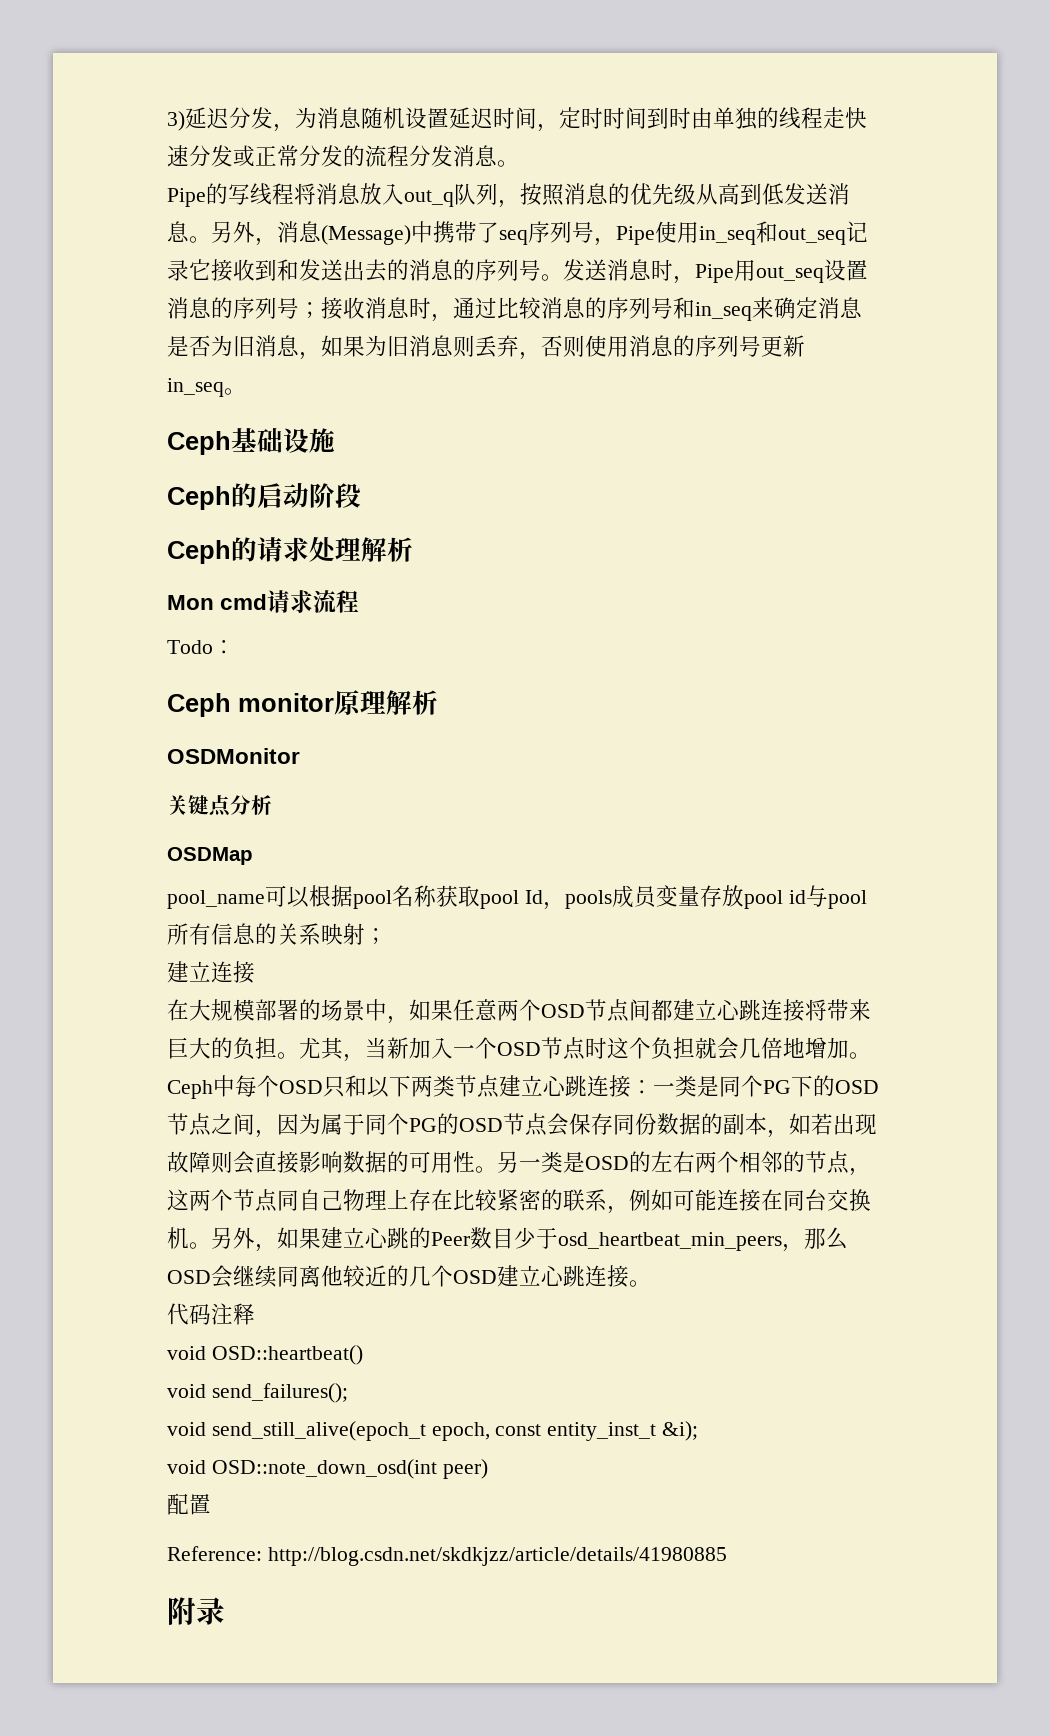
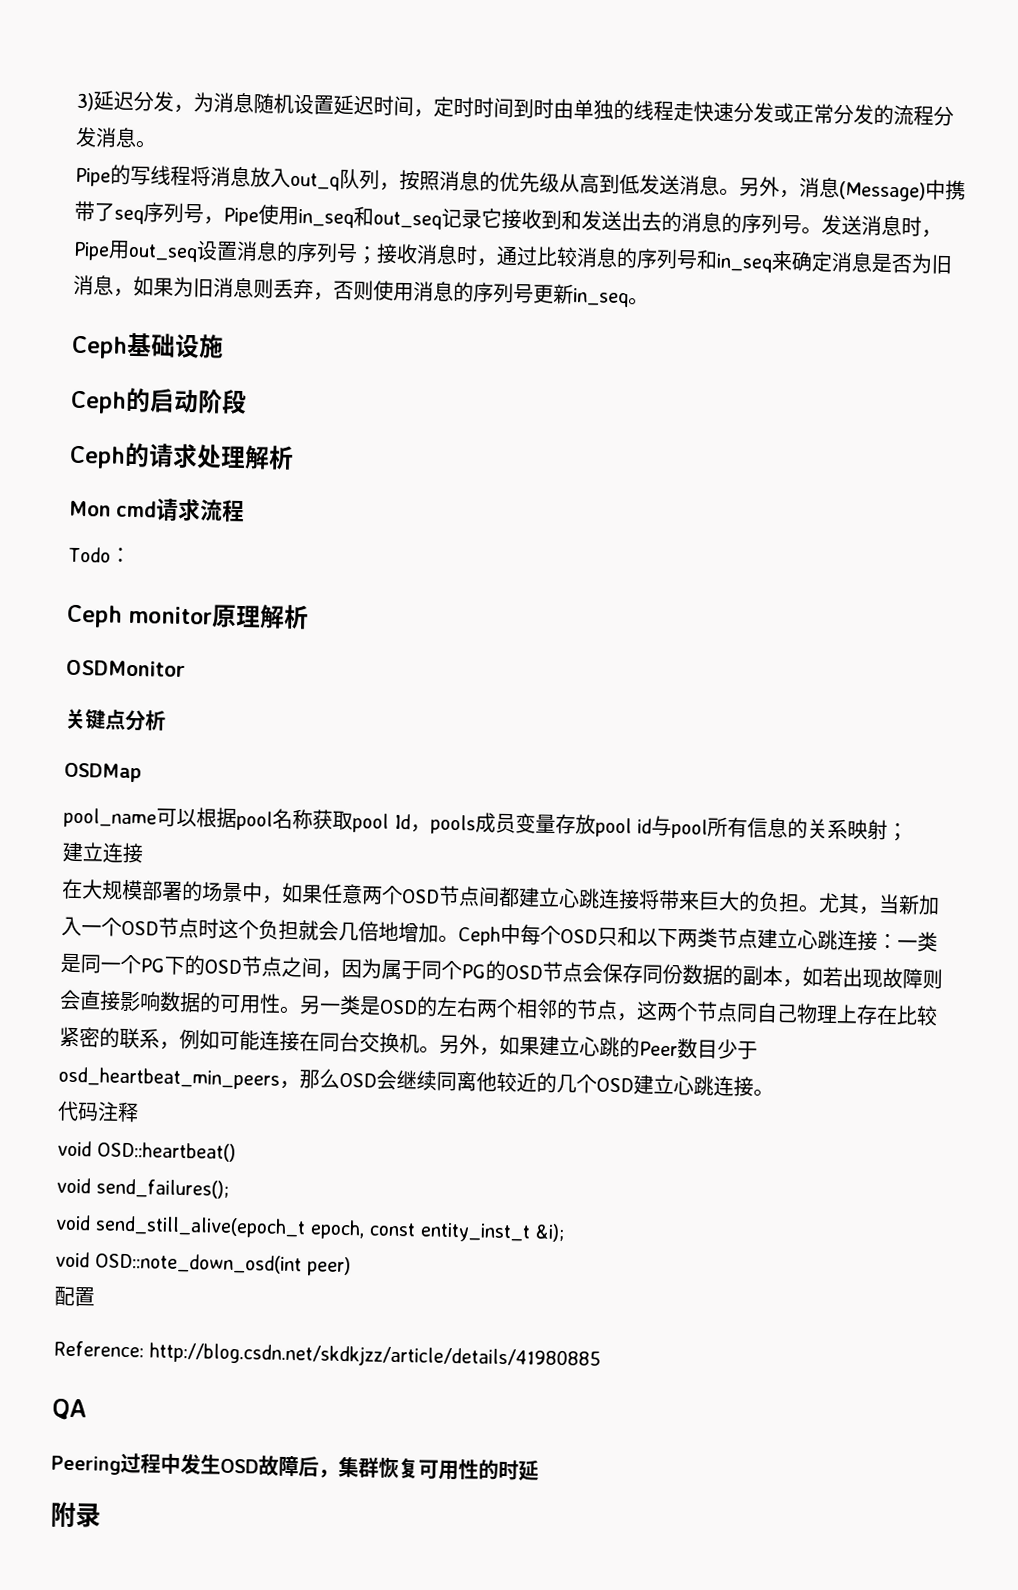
- Ceph中每个OSD只和以下两类节点建立心跳连接：一类是同个PG下的OSD节点之间，因为属于同个PG的OSD节点会保存同份数据的副本，如若出现故障则会直接影响数据的可用性。
+ Ceph中每个OSD只和以下两类节点建立心跳连接：一类是同一个PG下的OSD节点之间，因为属于同个PG的OSD节点会保存同份数据的副本，如若出现故障则会直接影响数据的可用性。
+ QA
+ Peering过程中发生OSD故障后，集群恢复可用性的时延

